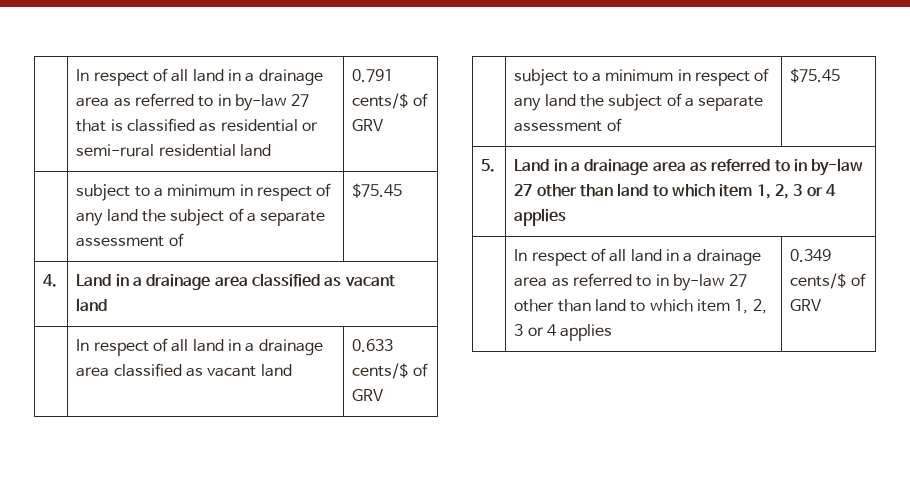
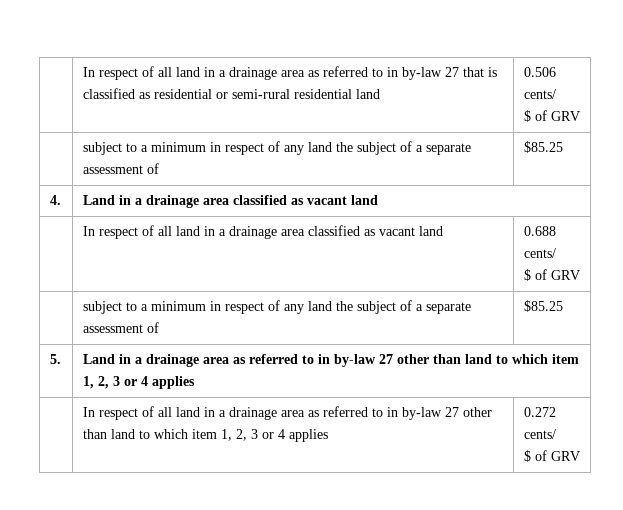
- | In respect of all land in a drainage area as referred to in by-law 27 that is classified as residential or semi-rural residential land | 0.791 cents/$ of GRV
- | subject to a minimum in respect of any land the subject of a separate assessment of | $75.45
+ | In respect of all land in a drainage area as referred to in by-law 27 that is classified as residential or semi-rural residential land | 0.506 cents/
+ $ of GRV
+ | subject to a minimum in respect of any land the subject of a separate assessment of | $85.25
- | In respect of all land in a drainage area classified as vacant land | 0.633 cents/$ of GRV
- | subject to a minimum in respect of any land the subject of a separate assessment of | $75.45
+ | In respect of all land in a drainage area classified as vacant land | 0.688 cents/
+ $ of GRV
+ | subject to a minimum in respect of any land the subject of a separate assessment of | $85.25
- | In respect of all land in a drainage area as referred to in by-law 27 other than land to which item 1, 2, 3 or 4 applies | 0.349 cents/$ of GRV
+ | In respect of all land in a drainage area as referred to in by-law 27 other than land to which item 1, 2, 3 or 4 applies | 0.272 cents/
+ $ of GRV

